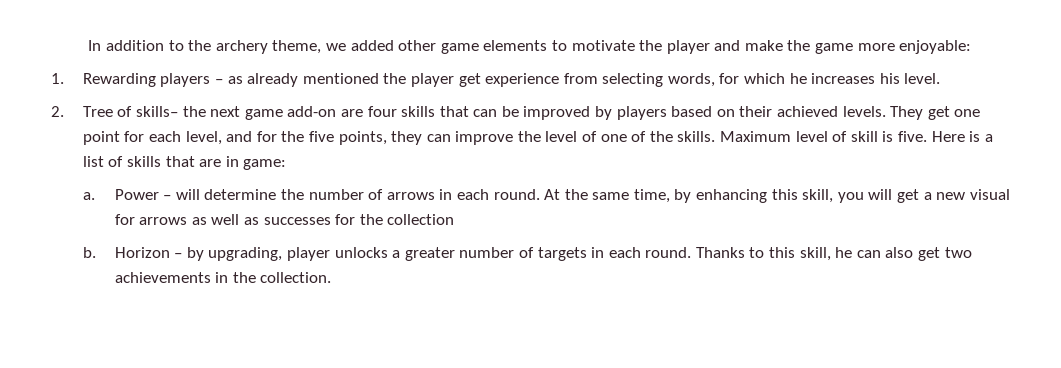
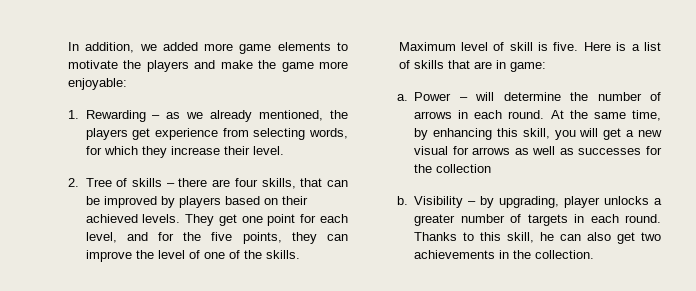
- In addition to the archery theme, we added other game elements to motivate the player and make the game more enjoyable:
+ In addition, we added more game elements to motivate the players and make the game more enjoyable:
- 1. Rewarding players – as already mentioned the player get experience from selecting words, for which he increases his level.
+ 1. Rewarding – as we already mentioned, the players get experience from selecting words, for which they increase their level.
- 2. Tree of skills– the next game add-on are four skills that can be improved by players based on their achieved levels.
+ 2. Tree of skills – there are four skills, that can be improved by players based on their achieved levels.
- Horizon – by upgrading, player unlocks a greater number of targets in each round.
+ Visibility – by upgrading, player unlocks a greater number of targets in each round.

